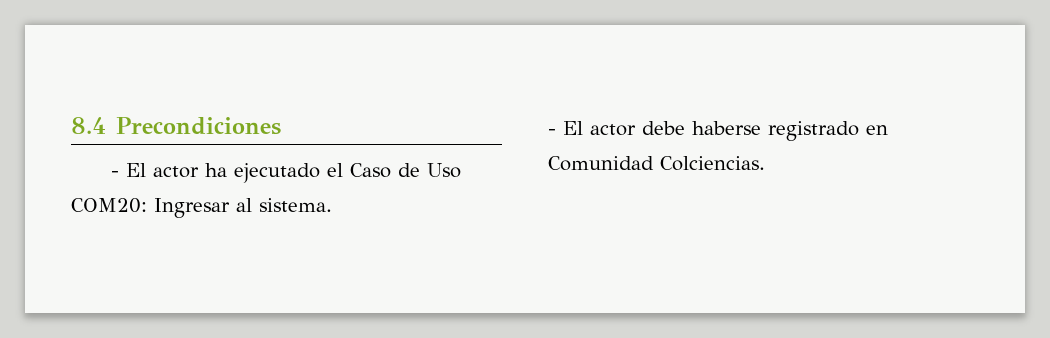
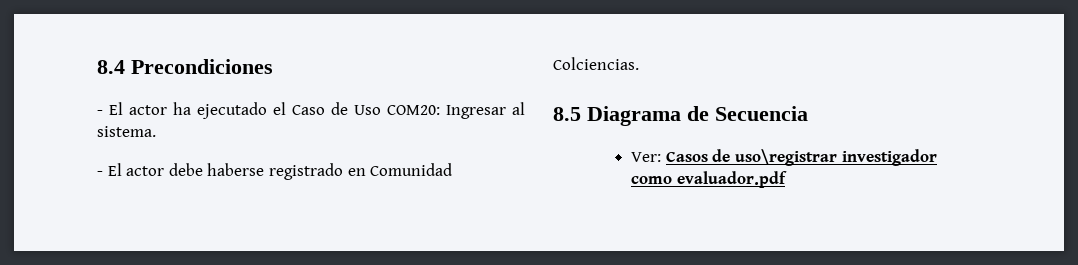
+ 8.5 Diagrama de Secuencia
+ Ver: Casos de uso\registrar investigador como evaluador.pdf

